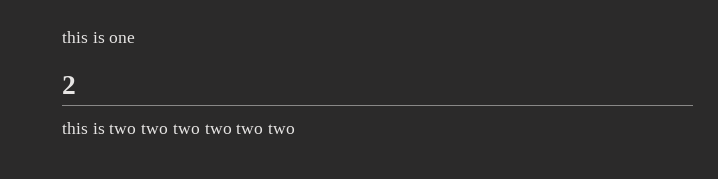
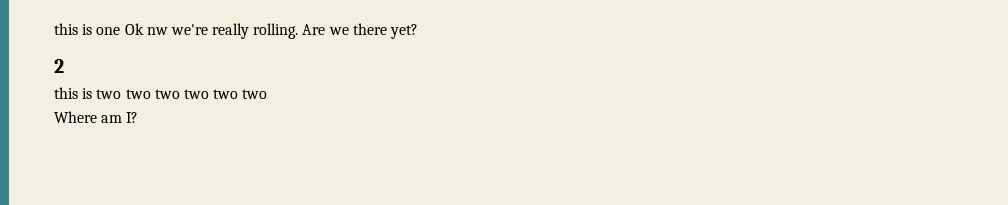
- this is one
+ this is one Ok nw we're really rolling. Are we there yet?
+ Where am I?

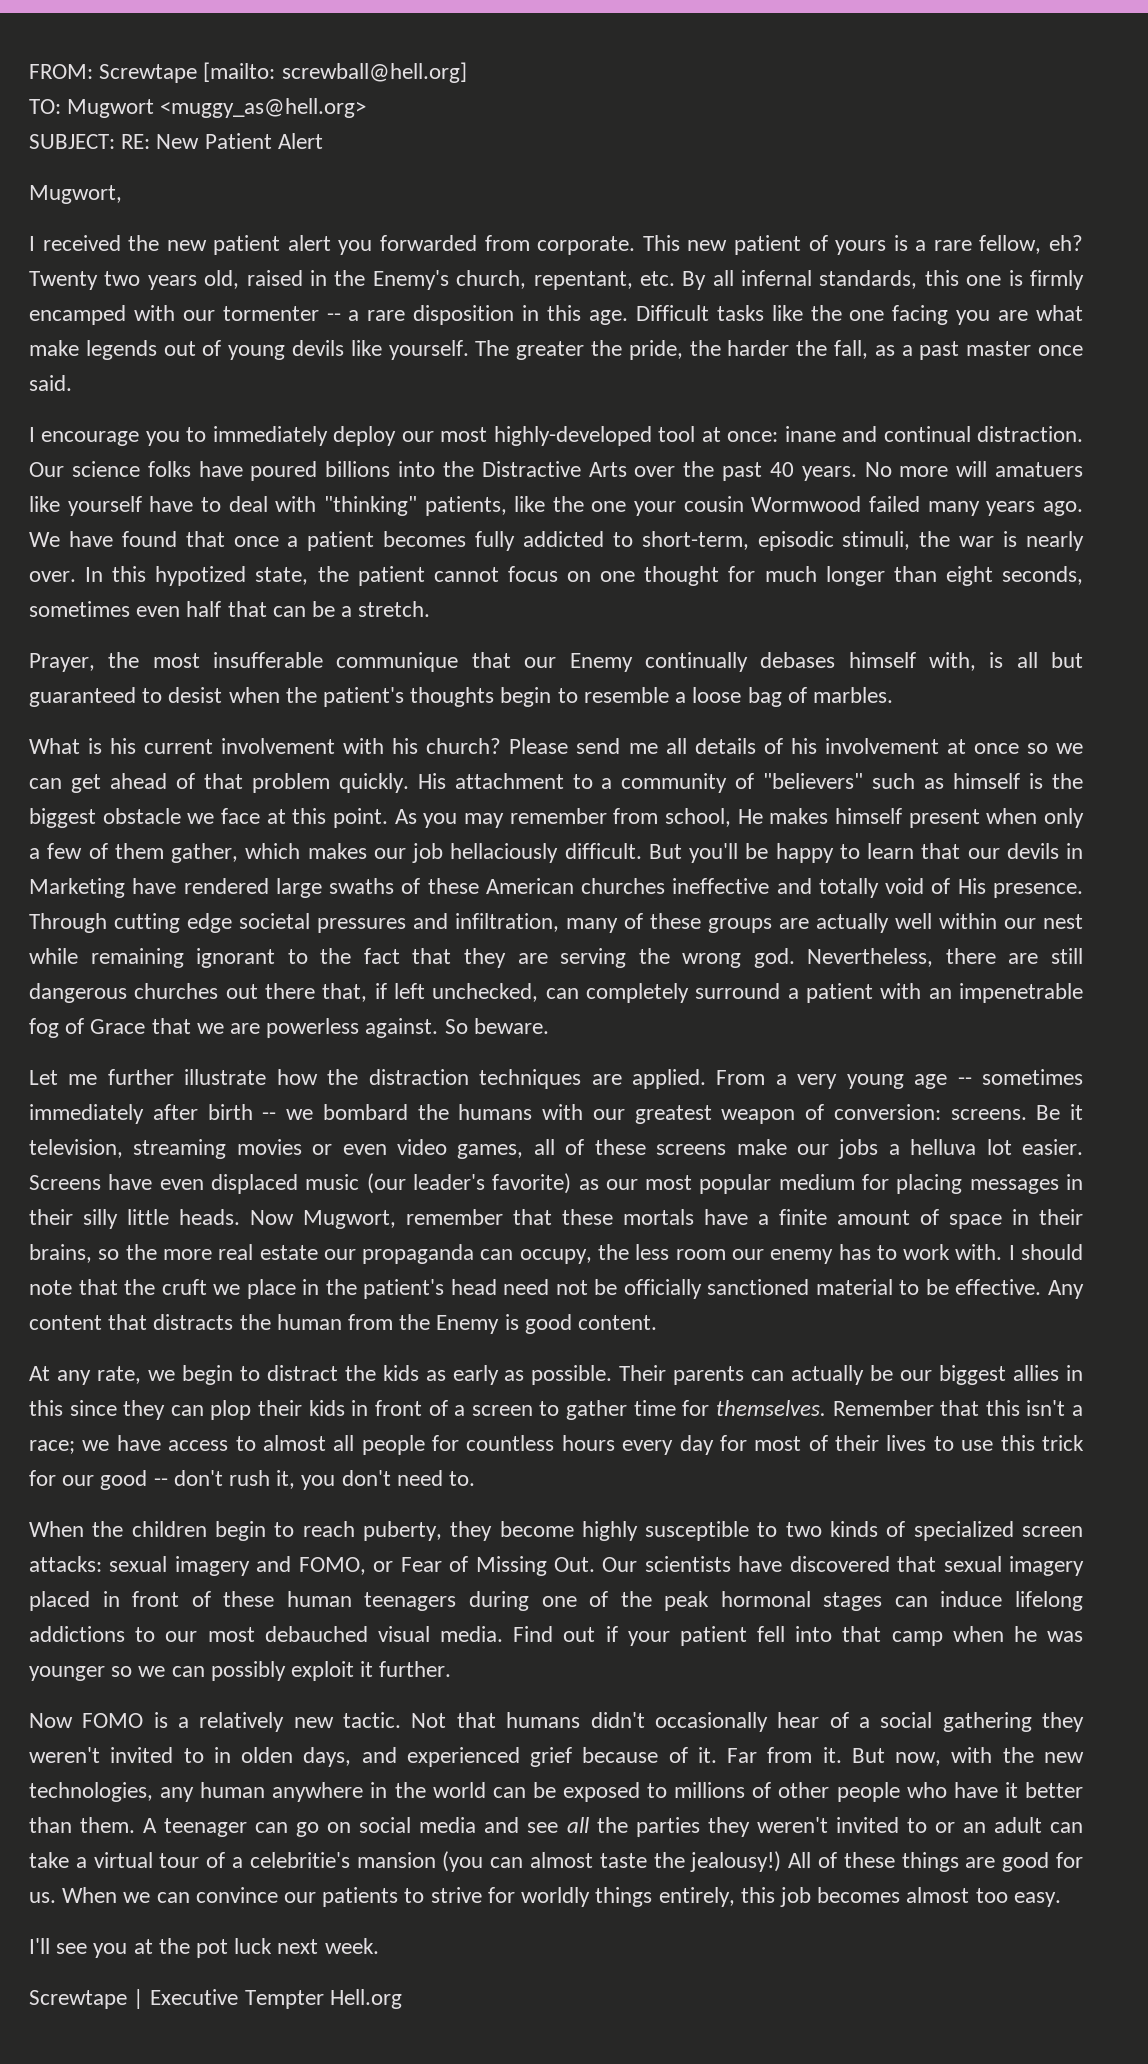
- this is one Ok nw we're really rolling. Are we there yet?
- 2
- this is two two two two two two
- Where am I?
+ FROM: Screwtape [mailto: screwball@hell.org]
+ TO: Mugwort <muggy_as@hell.org>
+ SUBJECT: RE: New Patient Alert
+ Mugwort,
+ I received the new patient alert you forwarded from corporate. This new patient of yours is a rare fellow, eh? Twenty two years old, raised in the Enemy's church, repentant, etc. By all infernal standards, this one is firmly encamped with our tormenter -- a rare disposition in this age. Difficult tasks like the one facing you are what make legends out of young devils like yourself. The greater the pride, the harder the fall, as a past master once said.
+ I encourage you to immediately deploy our most highly-developed tool at once: inane and continual distraction. Our science folks have poured billions into the Distractive Arts over the past 40 years. No more will amatuers like yourself have to deal with "thinking" patients, like the one your cousin Wormwood failed many years ago. We have found that once a patient becomes fully addicted to short-term, episodic stimuli, the war is nearly over. In this hypotized state, the patient cannot focus on one thought for much longer than eight seconds, sometimes even half that can be a stretch.
+ Prayer, the most insufferable communique that our Enemy continually debases himself with, is all but guaranteed to desist when the patient's thoughts begin to resemble a loose bag of marbles.
+ What is his current involvement with his church? Please send me all details of his involvement at once so we can get ahead of that problem quickly. His attachment to a community of "believers" such as himself is the biggest obstacle we face at this point. As you may remember from school, He makes himself present when only a few of them gather, which makes our job hellaciously difficult. But you'll be happy to learn that our devils in Marketing have rendered large swaths of these American churches ineffective and totally void of His presence. Through cutting edge societal pressures and infiltration, many of these groups are actually well within our nest while remaining ignorant to the fact that they are serving the wrong god. Nevertheless, there are still dangerous churches out there that, if left unchecked, can completely surround a patient with an impenetrable fog of Grace that we are powerless against. So beware.
+ Let me further illustrate how the distraction techniques are applied. From a very young age -- sometimes immediately after birth -- we bombard the humans with our greatest weapon of conversion: screens. Be it television, streaming movies or even video games, all of these screens make our jobs a helluva lot easier. Screens have even displaced music (our leader's favorite) as our most popular medium for placing messages in their silly little heads. Now Mugwort, remember that these mortals have a finite amount of space in their brains, so the more real estate our propaganda can occupy, the less room our enemy has to work with. I should note that the cruft we place in the patient's head need not be officially sanctioned material to be effective. Any content that distracts the human from the Enemy is good content.
+ At any rate, we begin to distract the kids as early as possible. Their parents can actually be our biggest allies in this since they can plop their kids in front of a screen to gather time for themselves. Remember that this isn't a race; we have access to almost all people for countless hours every day for most of their lives to use this trick for our good -- don't rush it, you don't need to.
+ When the children begin to reach puberty, they become highly susceptible to two kinds of specialized screen attacks: sexual imagery and FOMO, or Fear of Missing Out. Our scientists have discovered that sexual imagery placed in front of these human teenagers during one of the peak hormonal stages can induce lifelong addictions to our most debauched visual media. Find out if your patient fell into that camp when he was younger so we can possibly exploit it further.
+ Now FOMO is a relatively new tactic. Not that humans didn't occasionally hear of a social gathering they weren't invited to in olden days, and experienced grief because of it. Far from it. But now, with the new technologies, any human anywhere in the world can be exposed to millions of other people who have it better than them. A teenager can go on social media and see all the parties they weren't invited to or an adult can take a virtual tour of a celebritie's mansion (you can almost taste the jealousy!) All of these things are good for us. When we can convince our patients to strive for worldly things entirely, this job becomes almost too easy.
+ I'll see you at the pot luck next week.
+ Screwtape | Executive Tempter Hell.org

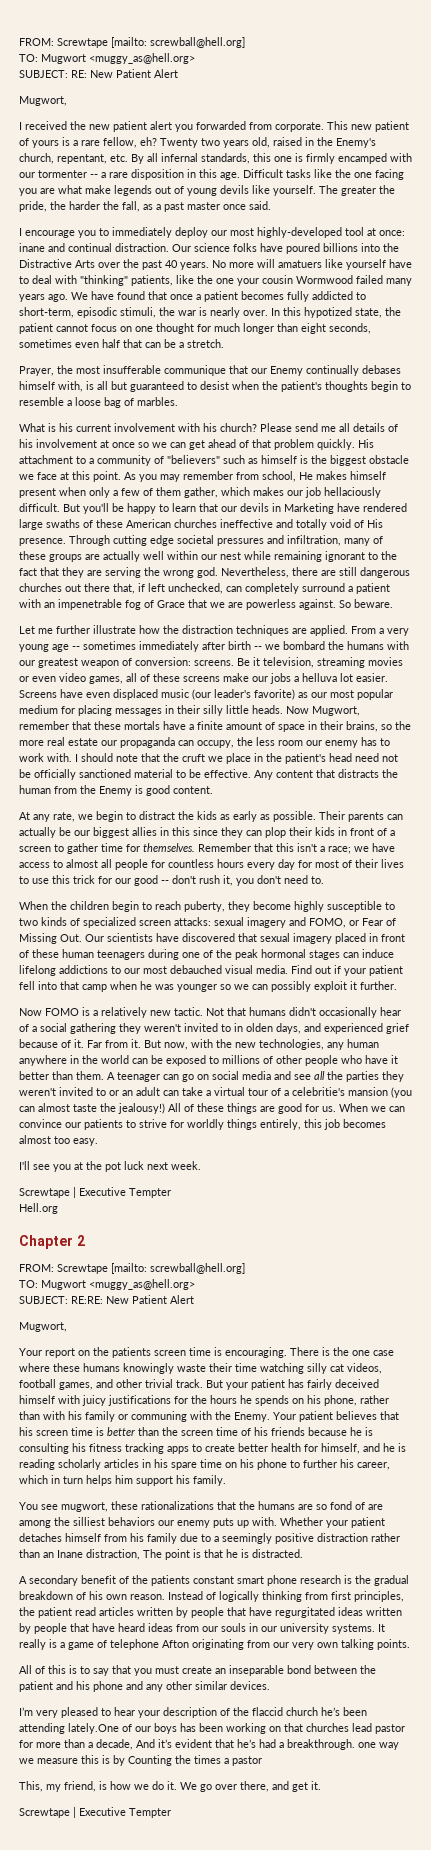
  I'll see you at the pot luck next week.
- Screwtape | Executive Tempter Hell.org
+ Screwtape | Executive Tempter
+ Hell.org
+ Chapter 2
+ FROM: Screwtape [mailto: screwball@hell.org]
+ TO: Mugwort <muggy_as@hell.org>
+ SUBJECT: RE:RE: New Patient Alert
+ Mugwort,
+ Your report on the patients screen time is encouraging. There is the one case where these humans knowingly waste their time watching silly cat videos, football games, and other trivial track. But your patient has fairly deceived himself with juicy justifications for the hours he spends on his phone, rather than with his family or communing with the Enemy. Your patient believes that his screen time is better than the screen time of his friends because he is consulting his fitness tracking apps to create better health for himself, and he is reading scholarly articles in his spare time on his phone to further his career, which in turn helps him support his family.
+ You see mugwort, these rationalizations that the humans are so fond of are among the silliest behaviors our enemy puts up with. Whether your patient detaches himself from his family due to a seemingly positive distraction rather than an Inane distraction, The point is that he is distracted.
+ A secondary benefit of the patients constant smart phone research is the gradual breakdown of his own reason. Instead of logically thinking from first principles, the patient read articles written by people that have regurgitated ideas written by people that have heard ideas from our souls in our university systems. It really is a game of telephone Afton originating from our very own talking points.
+ All of this is to say that you must create an inseparable bond between the patient and his phone and any other similar devices.
+ I’m very pleased to hear your description of the flaccid church he’s been attending lately.One of our boys has been working on that churches lead pastor for more than a decade, And it’s evident that he’s had a breakthrough. one way we measure this is by Counting the times a pastor
+ This, my friend, is how we do it. We go over there, and get it.
+ Screwtape | Executive Tempter

